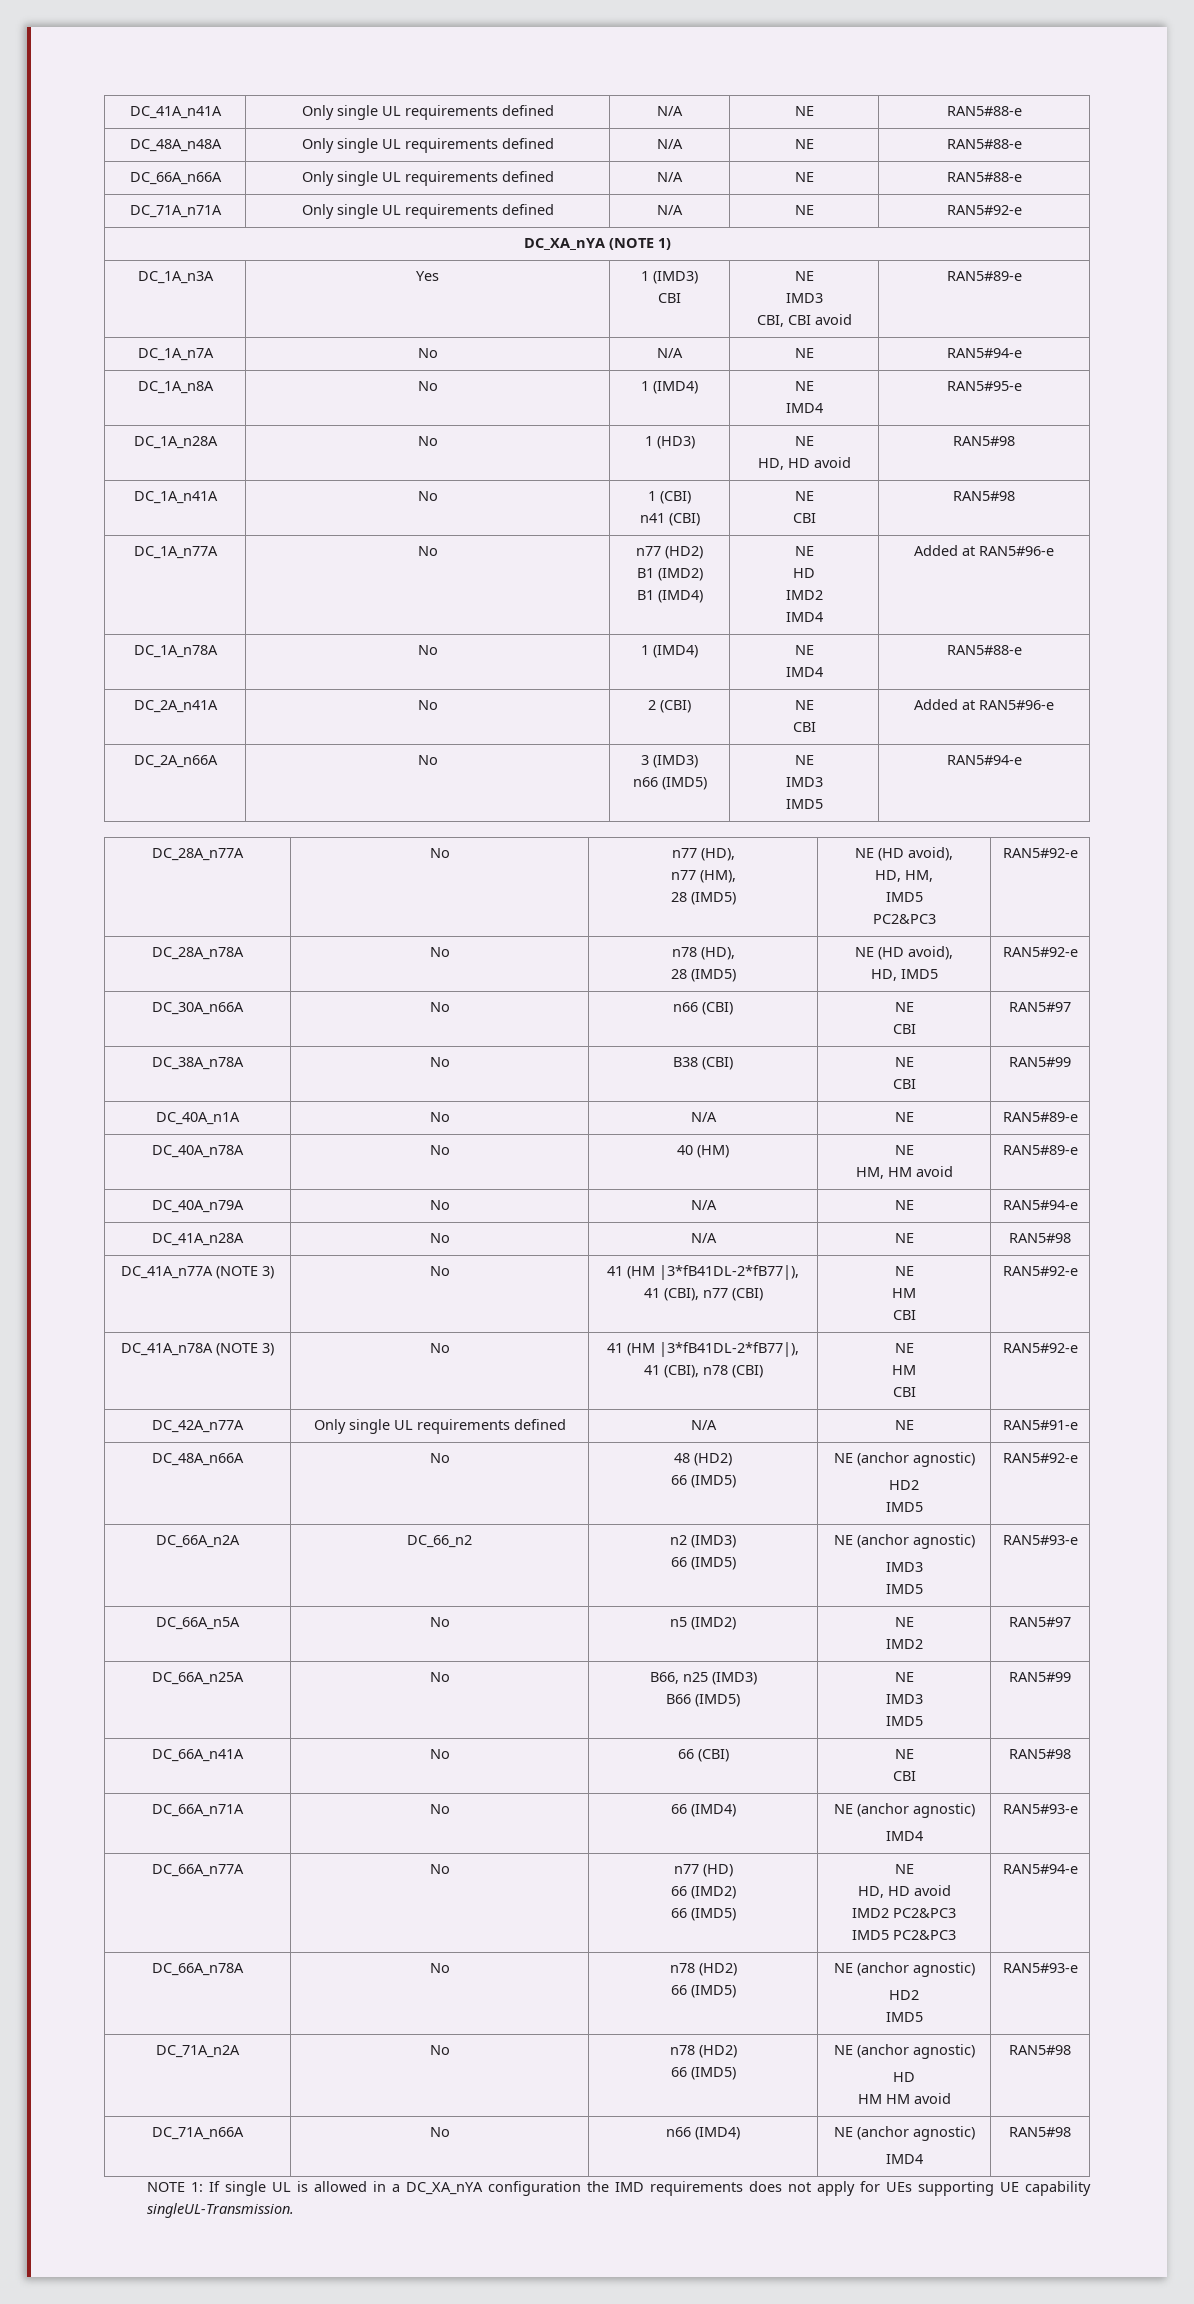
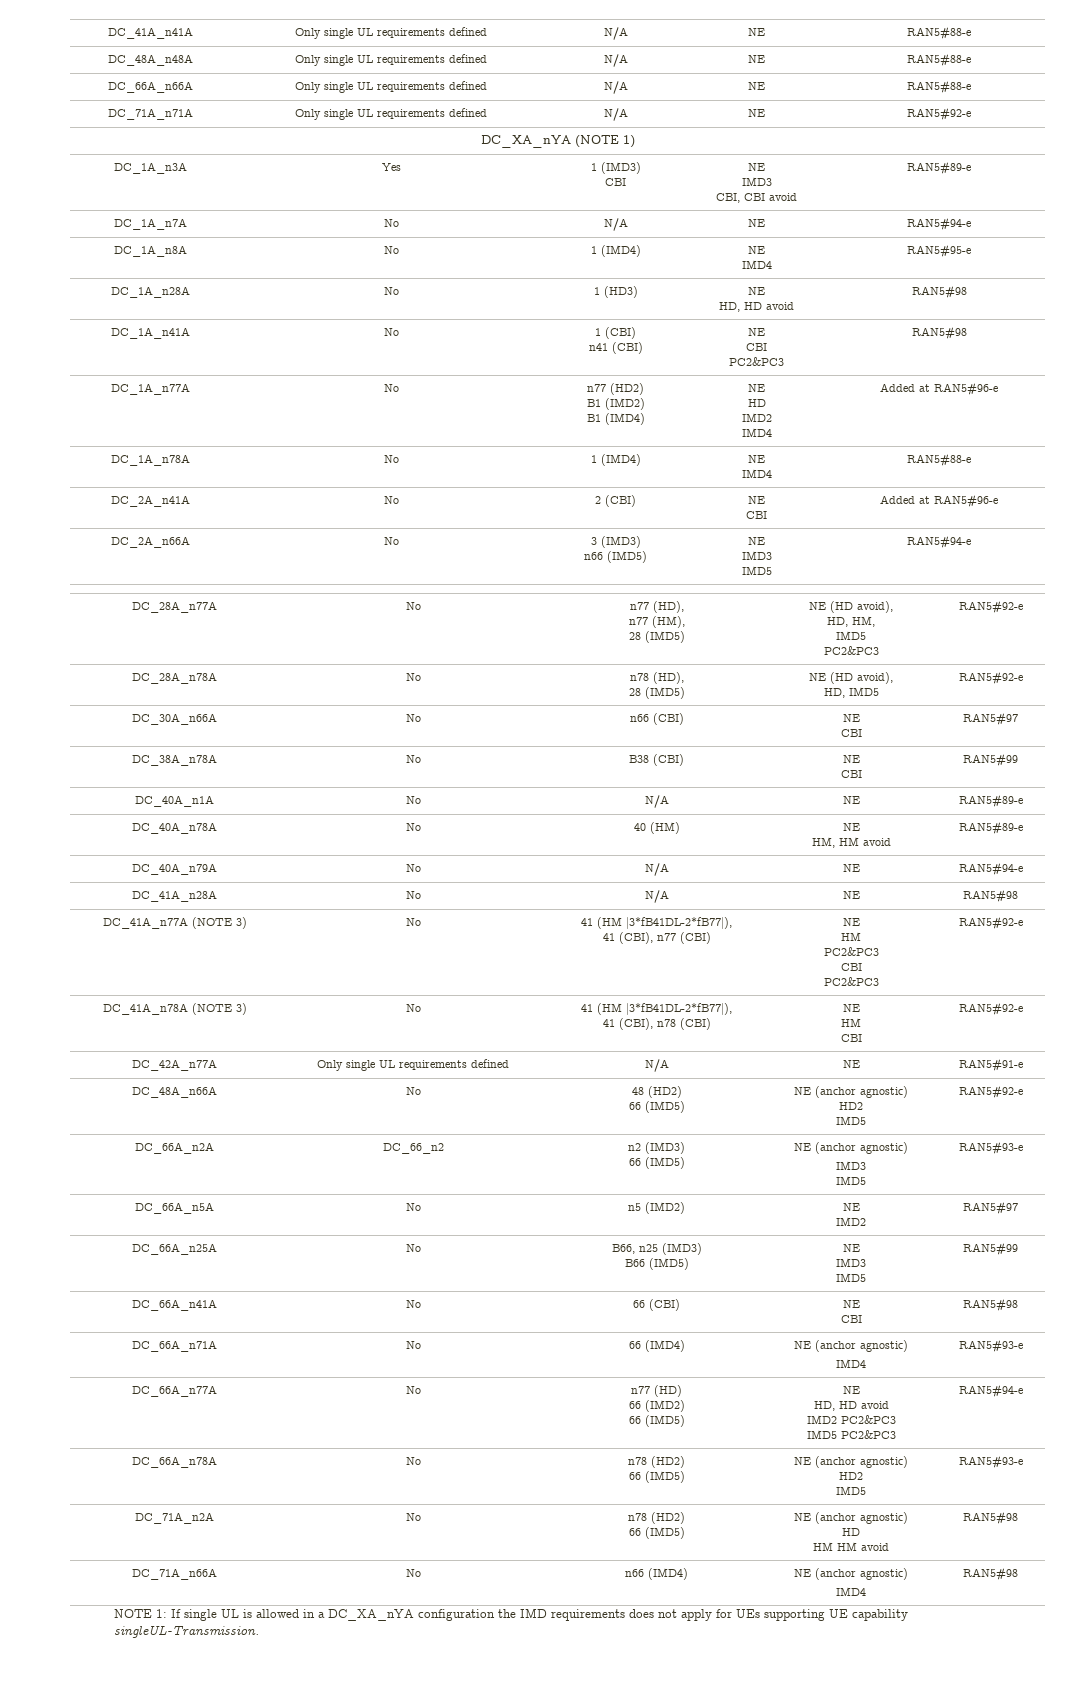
  DC_1A_n41A | No | 1 (CBI)
  n41 (CBI) | NE
- CBI | RAN5#98
+ CBI
+ PC2&PC3 | RAN5#98
  DC_41A_n77A (NOTE 3) | No | 41 (HM |3*fB41DL-2*fB77|),
  41 (CBI), n77 (CBI) | NE
  HM
- CBI | RAN5#92-e
+ PC2&PC3
+ CBI
+ PC2&PC3 | RAN5#92-e

